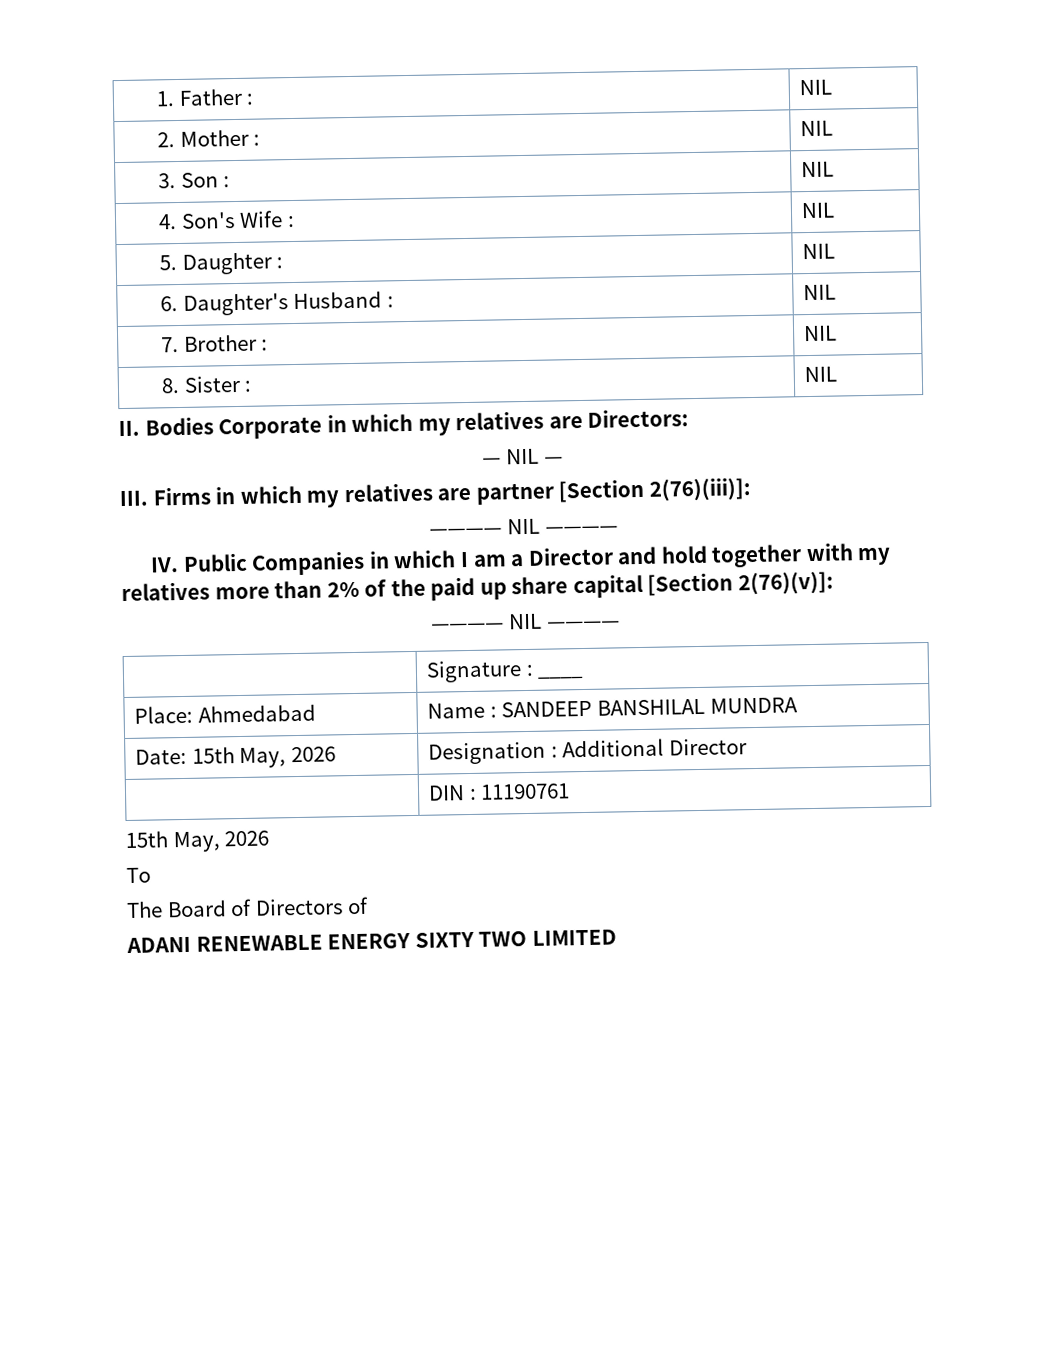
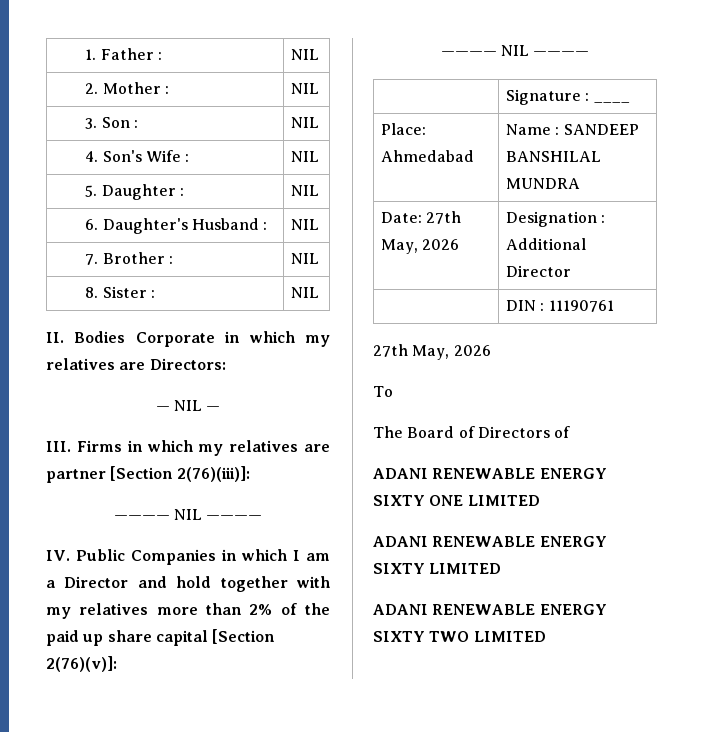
- Date: 15th May, 2026 | Designation : Additional Director
+ Date: 27th May, 2026 | Designation : Additional Director
  | DIN : 11190761
- 15th May, 2026
+ 27th May, 2026
+ ADANI RENEWABLE ENERGY SIXTY ONE LIMITED
+ ADANI RENEWABLE ENERGY SIXTY LIMITED

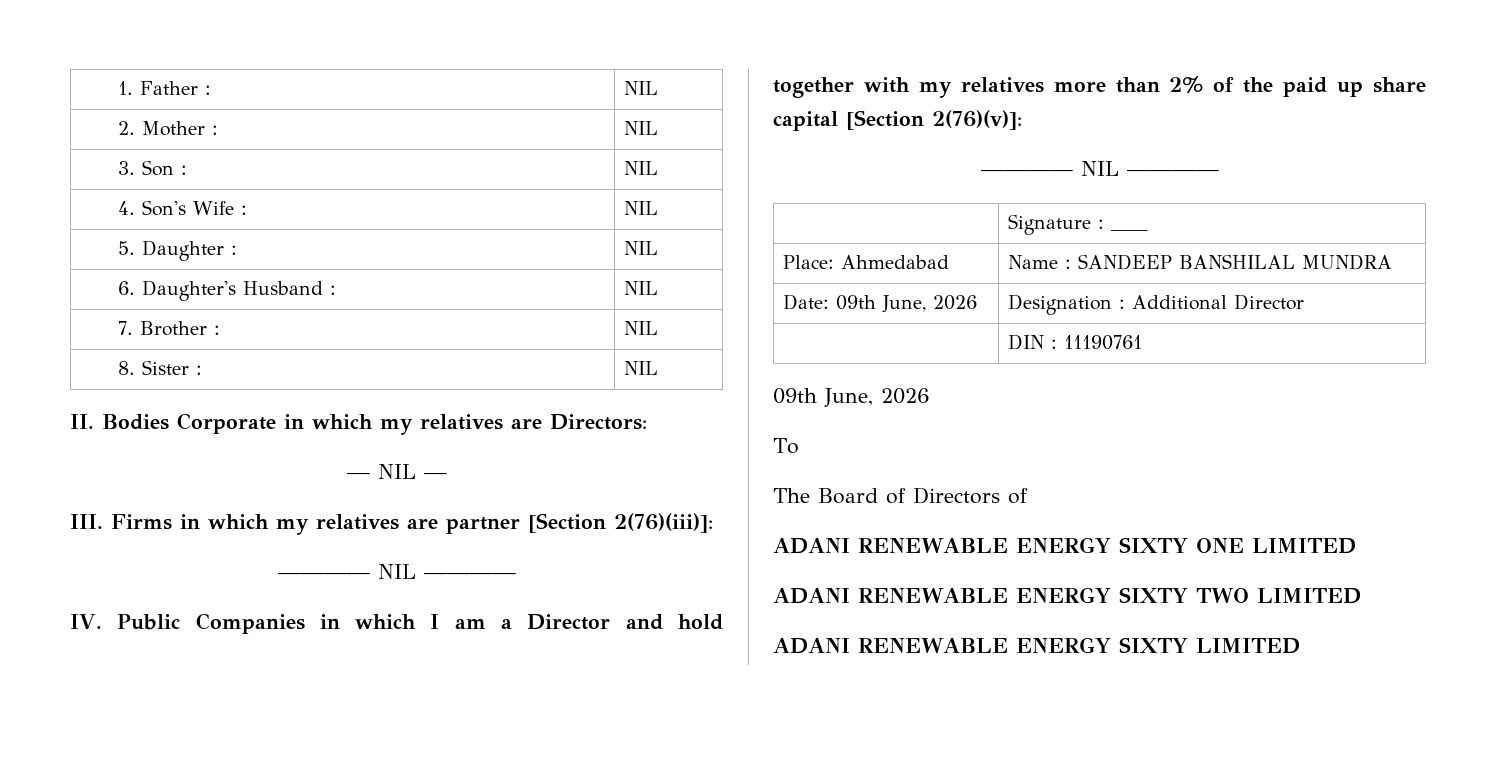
- Date: 27th May, 2026 | Designation : Additional Director
+ Date: 09th June, 2026 | Designation : Additional Director
  | DIN : 11190761
- 27th May, 2026
+ 09th June, 2026
+ ADANI RENEWABLE ENERGY SIXTY TWO LIMITED
  ADANI RENEWABLE ENERGY SIXTY LIMITED
- ADANI RENEWABLE ENERGY SIXTY TWO LIMITED

